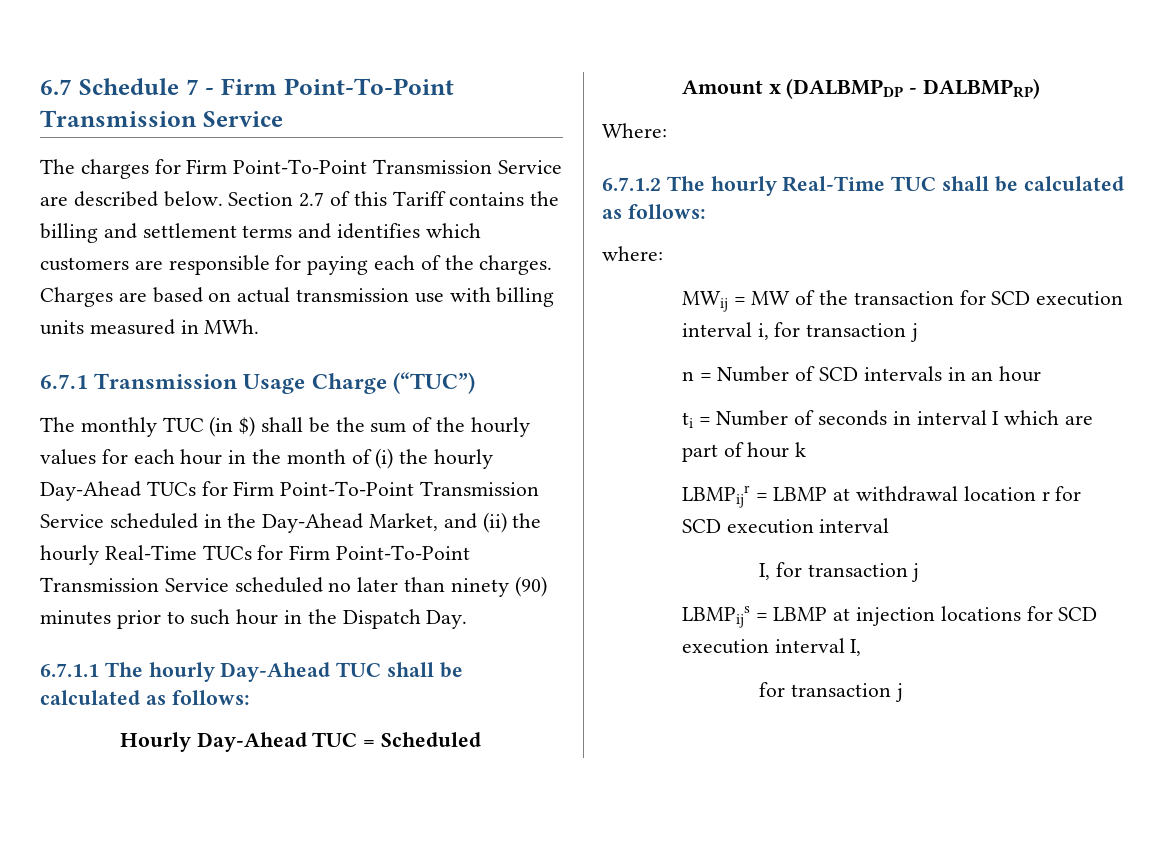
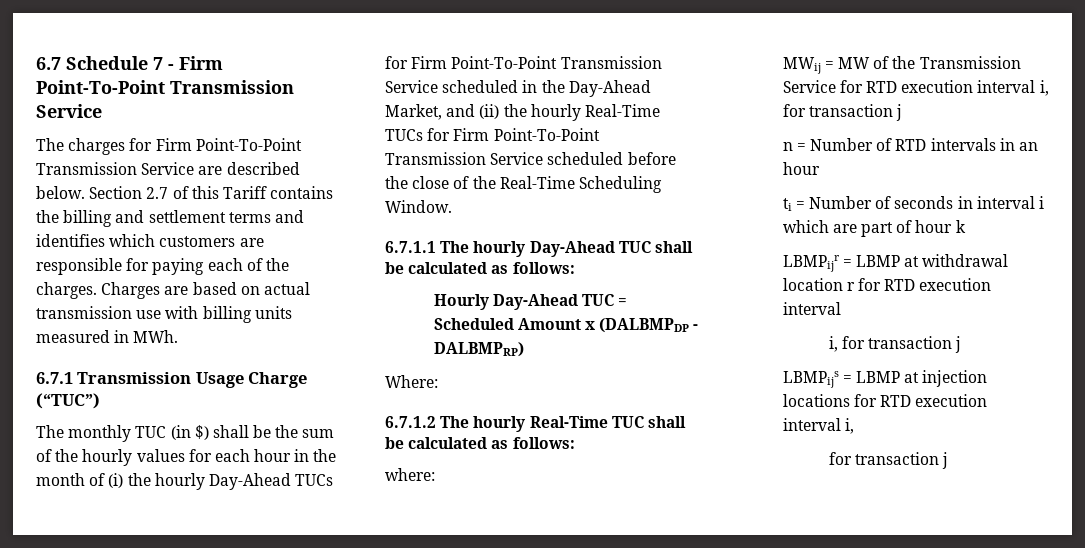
- The monthly TUC (in $) shall be the sum of the hourly values for each hour in the month of (i) the hourly Day-Ahead TUCs for Firm Point-To-Point Transmission Service scheduled in the Day-Ahead Market, and (ii) the hourly Real-Time TUCs for Firm Point-To-Point Transmission Service scheduled no later than ninety (90) minutes prior to such hour in the Dispatch Day.
+ The monthly TUC (in $) shall be the sum of the hourly values for each hour in the month of (i) the hourly Day-Ahead TUCs for Firm Point-To-Point Transmission Service scheduled in the Day-Ahead Market, and (ii) the hourly Real-Time TUCs for Firm Point-To-Point Transmission Service scheduled before the close of the Real-Time Scheduling Window.
- MWij = MW of the transaction for SCD execution interval i, for transaction j
+ MWij = MW of the Transmission Service for RTD execution interval i, for transaction j
- n = Number of SCD intervals in an hour
+ n = Number of RTD intervals in an hour
- ti = Number of seconds in interval I which are part of hour k
+ ti = Number of seconds in interval i which are part of hour k
- LBMPijr = LBMP at withdrawal location r for SCD execution interval
- I, for transaction j
+ LBMPijr = LBMP at withdrawal location r for RTD execution interval
+ i, for transaction j
- LBMPijs = LBMP at injection locations for SCD execution interval I,
+ LBMPijs = LBMP at injection locations for RTD execution interval i,

